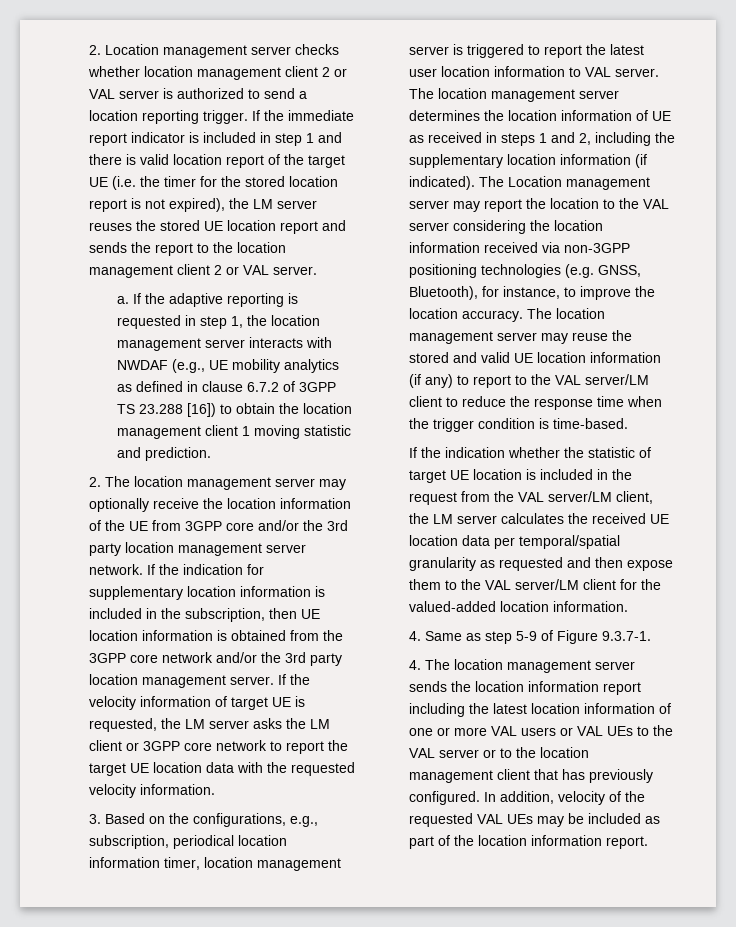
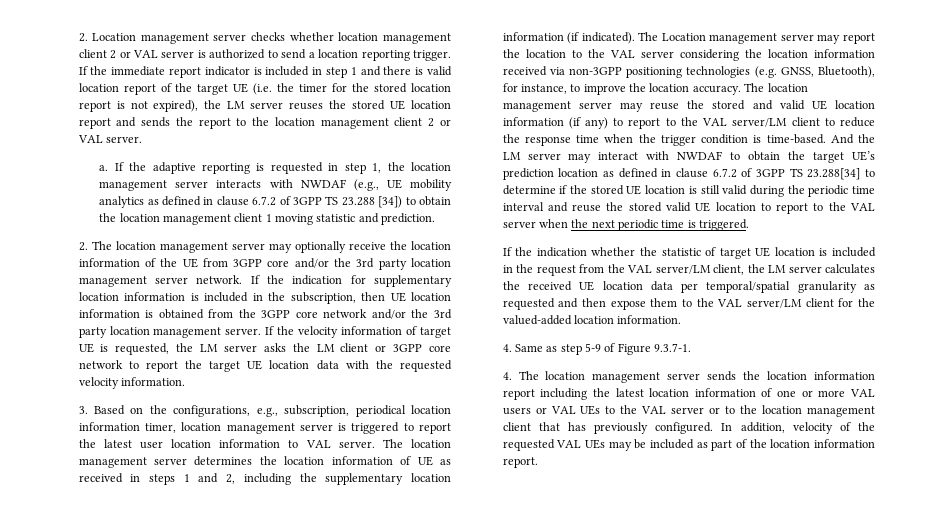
- If the adaptive reporting is requested in step 1, the location management server interacts with NWDAF (e.g., UE mobility analytics as defined in clause 6.7.2 of 3GPP TS 23.288 [16]) to obtain the location management client 1 moving statistic and prediction.
+ If the adaptive reporting is requested in step 1, the location management server interacts with NWDAF (e.g., UE mobility analytics as defined in clause 6.7.2 of 3GPP TS 23.288 [34]) to obtain the location management client 1 moving statistic and prediction.
+ And the LM server may interact with NWDAF to obtain the target UE’s prediction location as defined in clause 6.7.2 of 3GPP TS 23.288[34] to determine if the stored UE location is still valid during the periodic time interval and reuse the stored valid UE location to report to the VAL server when the next periodic time is triggered.

